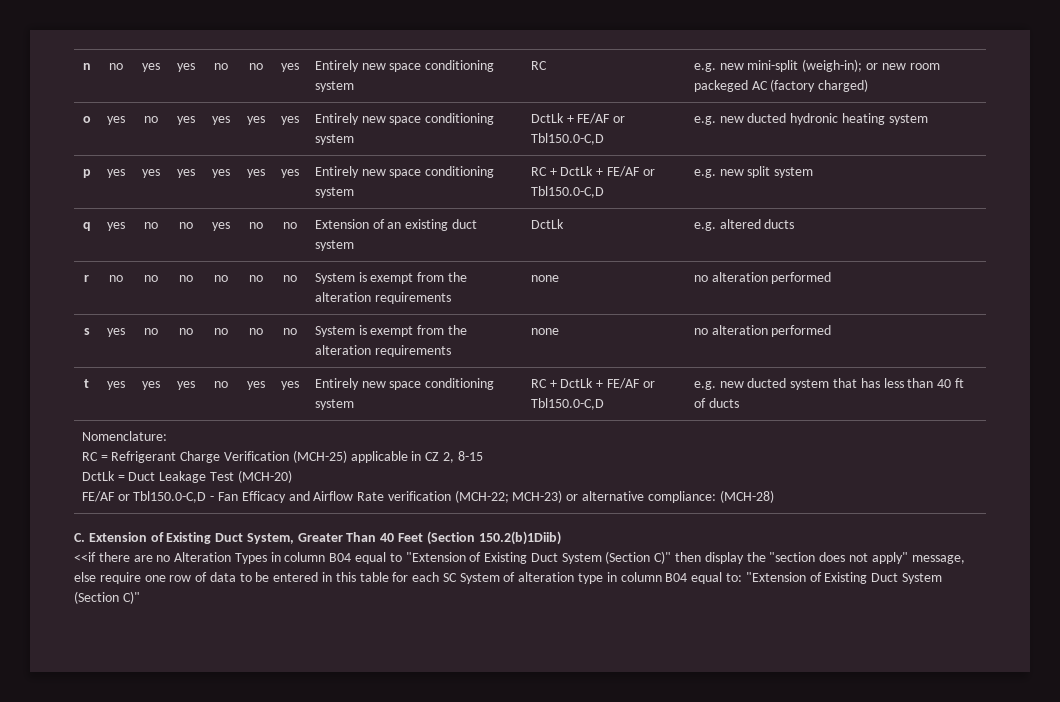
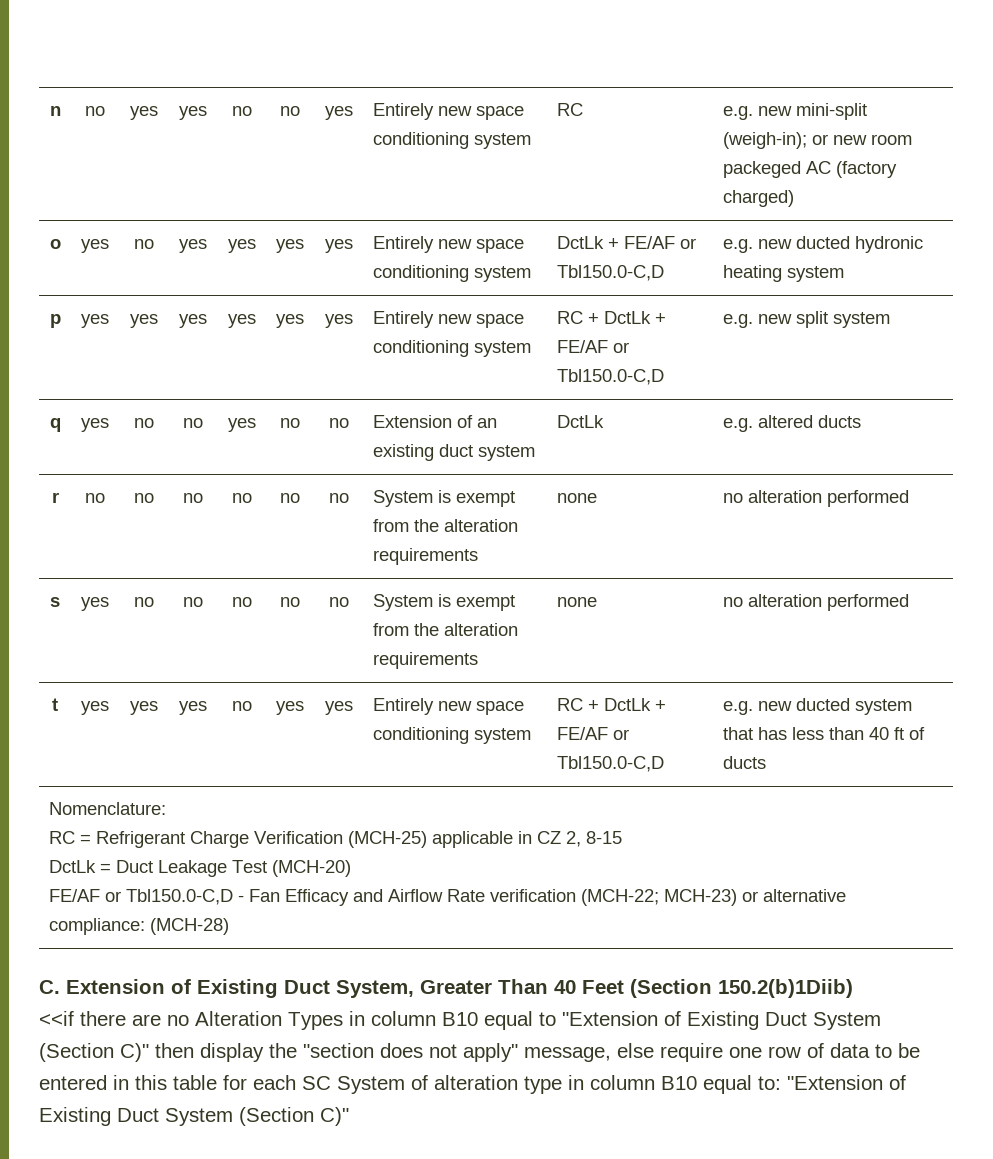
- <<if there are no Alteration Types in column B04 equal to "Extension of Existing Duct System (Section C)" then display the "section does not apply" message, else require one row of data to be entered in this table for each SC System of alteration type in column B04 equal to: "Extension of Existing Duct System (Section C)"
+ <<if there are no Alteration Types in column B10 equal to "Extension of Existing Duct System (Section C)" then display the "section does not apply" message, else require one row of data to be entered in this table for each SC System of alteration type in column B10 equal to: "Extension of Existing Duct System (Section C)"

